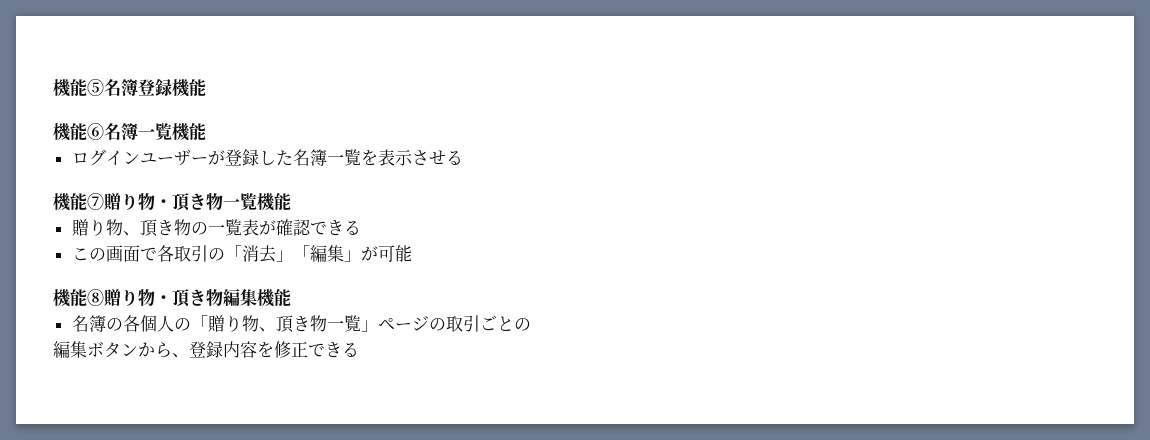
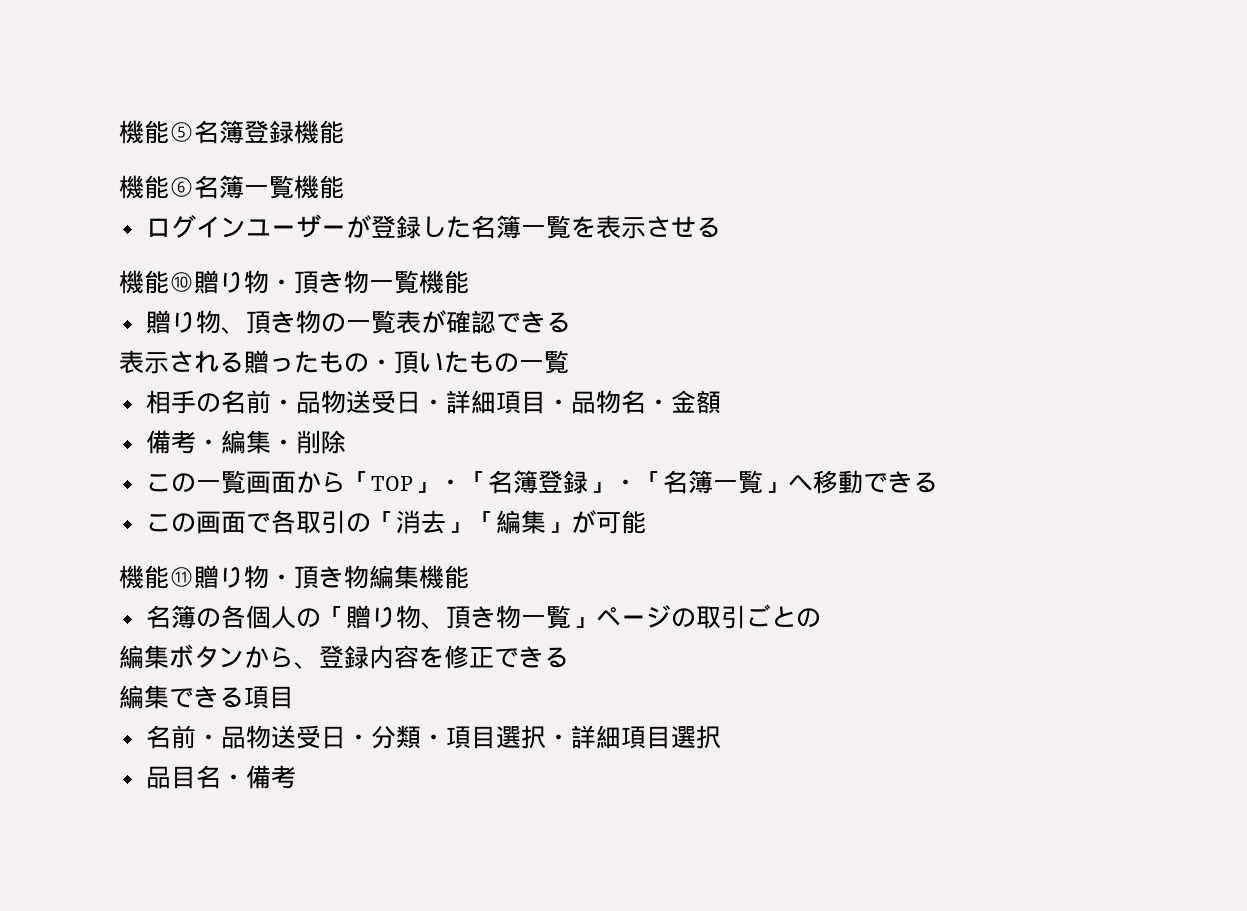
- 機能⑦贈り物・頂き物一覧機能
+ 機能⑩贈り物・頂き物一覧機能
+ 表示される贈ったもの・頂いたもの一覧
+ 相手の名前・品物送受日・詳細項目・品物名・金額
+ 備考・編集・削除
+ この一覧画面から「TOP」・「名簿登録」・「名簿一覧」へ移動できる
- 機能⑧贈り物・頂き物編集機能
+ 機能⑪贈り物・頂き物編集機能
+ 編集できる項目
+ 名前・品物送受日・分類・項目選択・詳細項目選択
+ 品目名・備考

